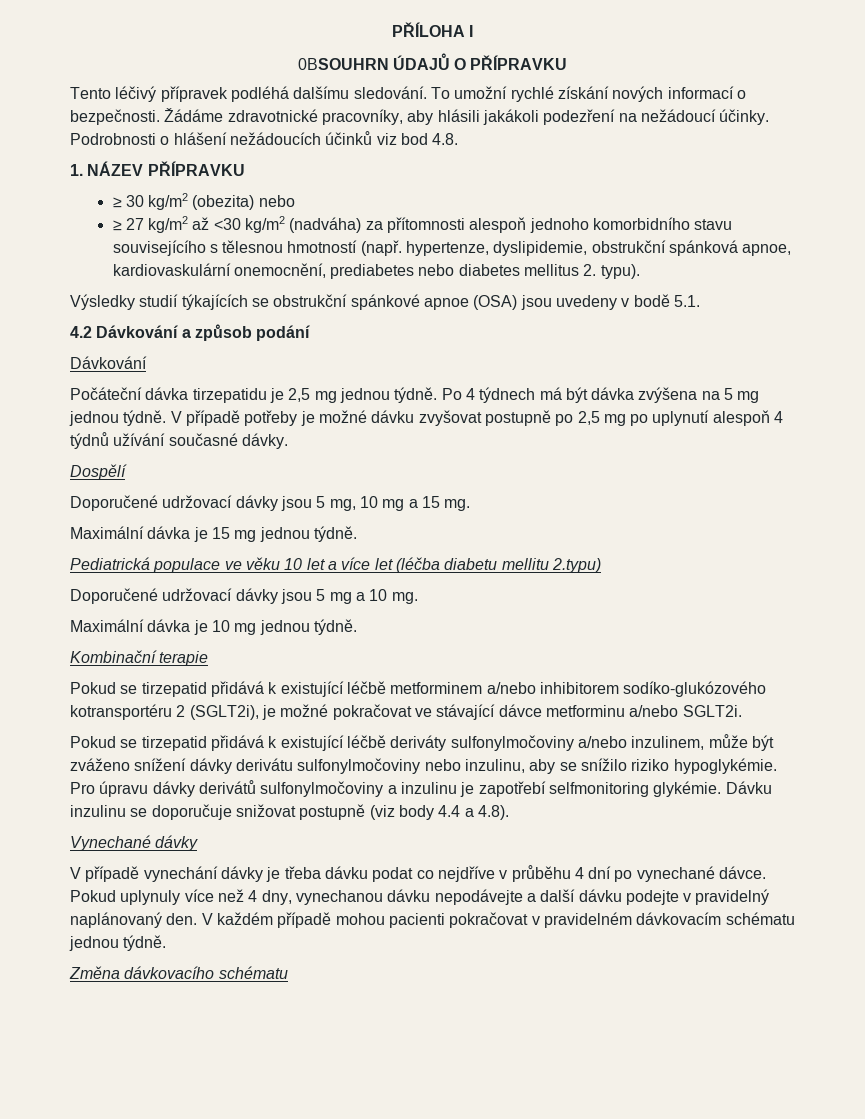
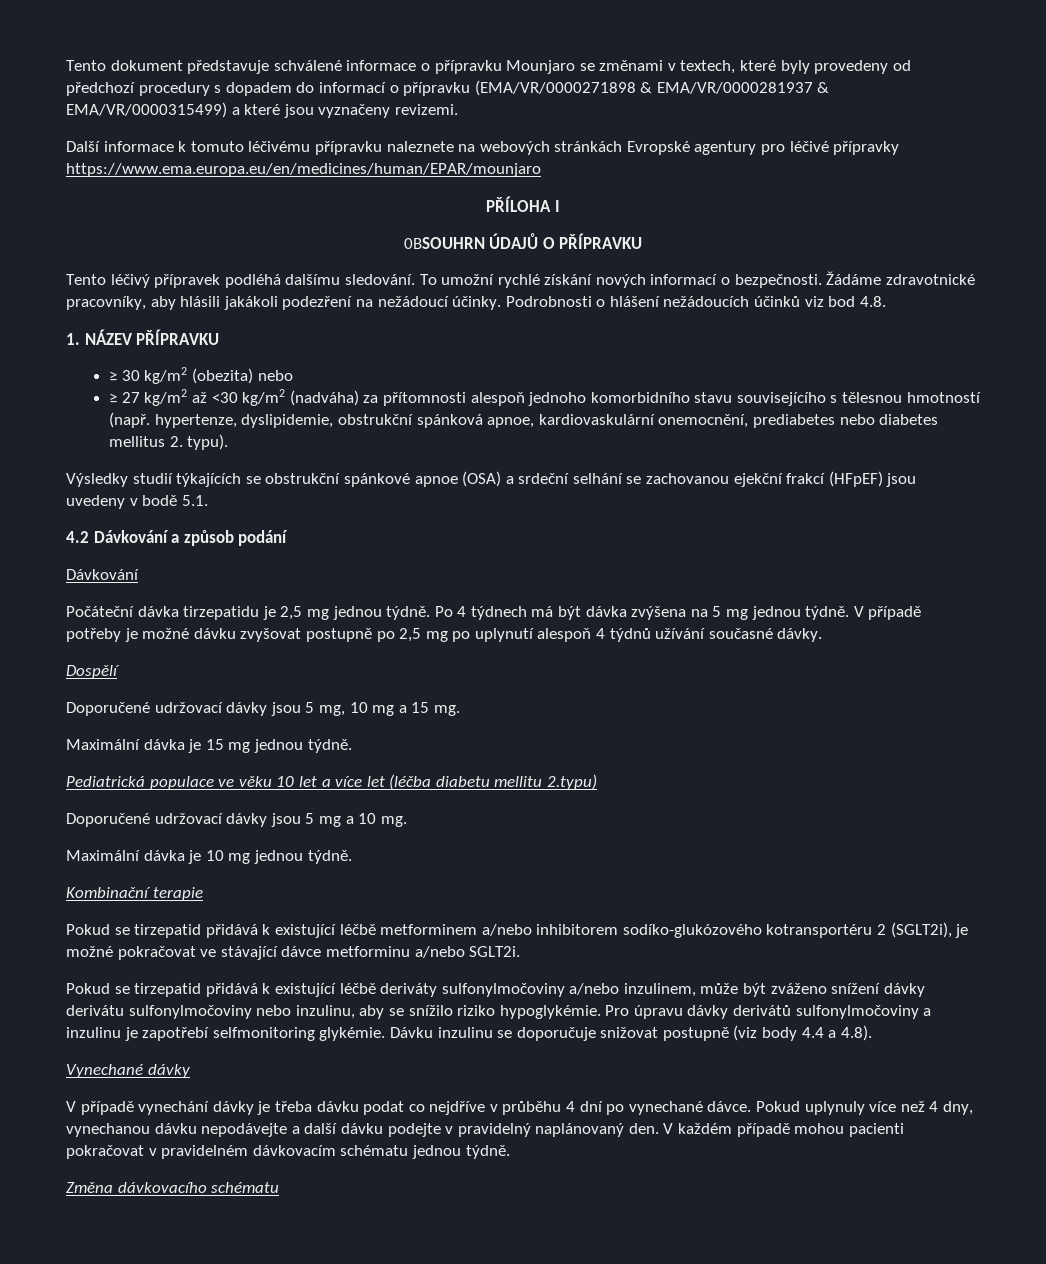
+ Tento dokument představuje schválené informace o přípravku Mounjaro se změnami v textech, které byly provedeny od předchozí procedury s dopadem do informací o přípravku (EMA/VR/0000271898 & EMA/VR/0000281937 & EMA/VR/0000315499) a které jsou vyznačeny revizemi.
+ Další informace k tomuto léčivému přípravku naleznete na webových stránkách Evropské agentury pro léčivé přípravky https://www.ema.europa.eu/en/medicines/human/EPAR/mounjaro
- Výsledky studií týkajících se obstrukční spánkové apnoe (OSA) jsou uvedeny v bodě 5.1.
+ Výsledky studií týkajících se obstrukční spánkové apnoe (OSA) a srdeční selhání se zachovanou ejekční frakcí (HFpEF) jsou uvedeny v bodě 5.1.

